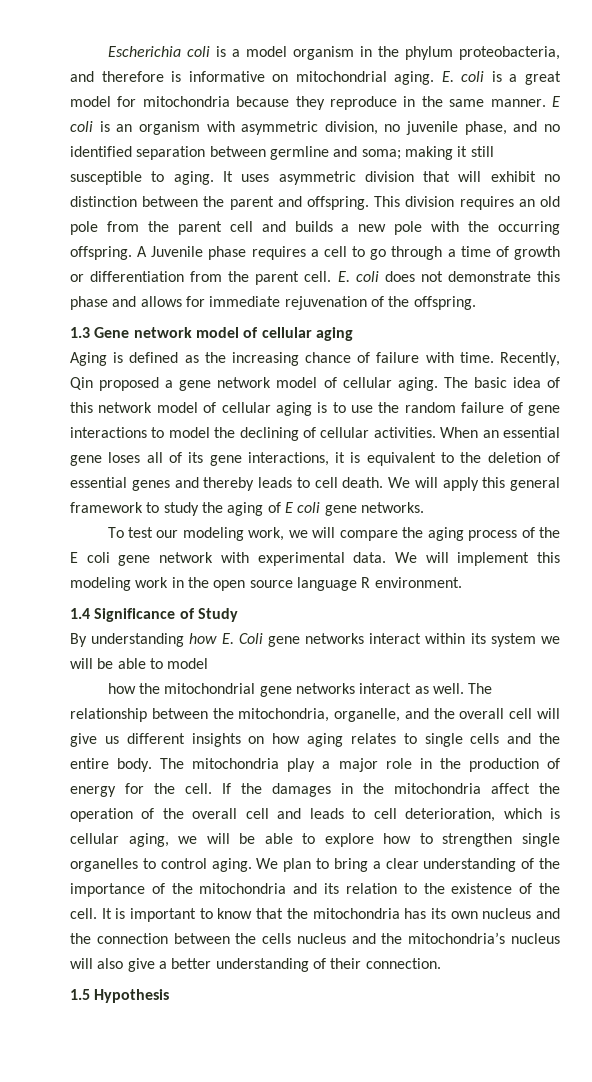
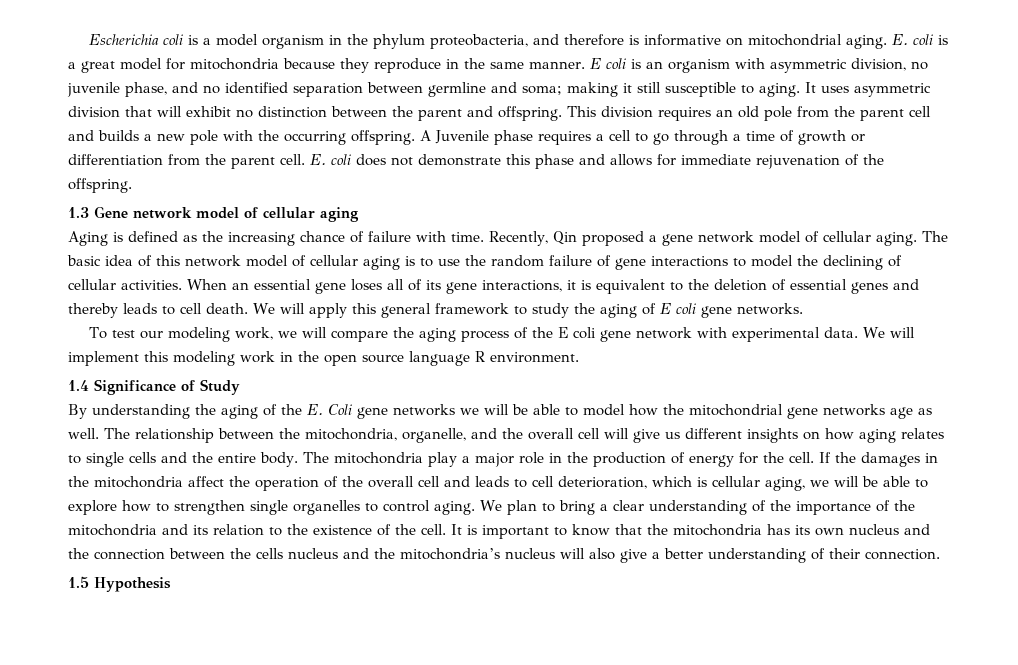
- By understanding how E. Coli gene networks interact within its system we will be able to model
- how the mitochondrial gene networks interact as well.
+ By understanding the aging of the E. Coli gene networks we will be able to model how the mitochondrial gene networks age as well.

